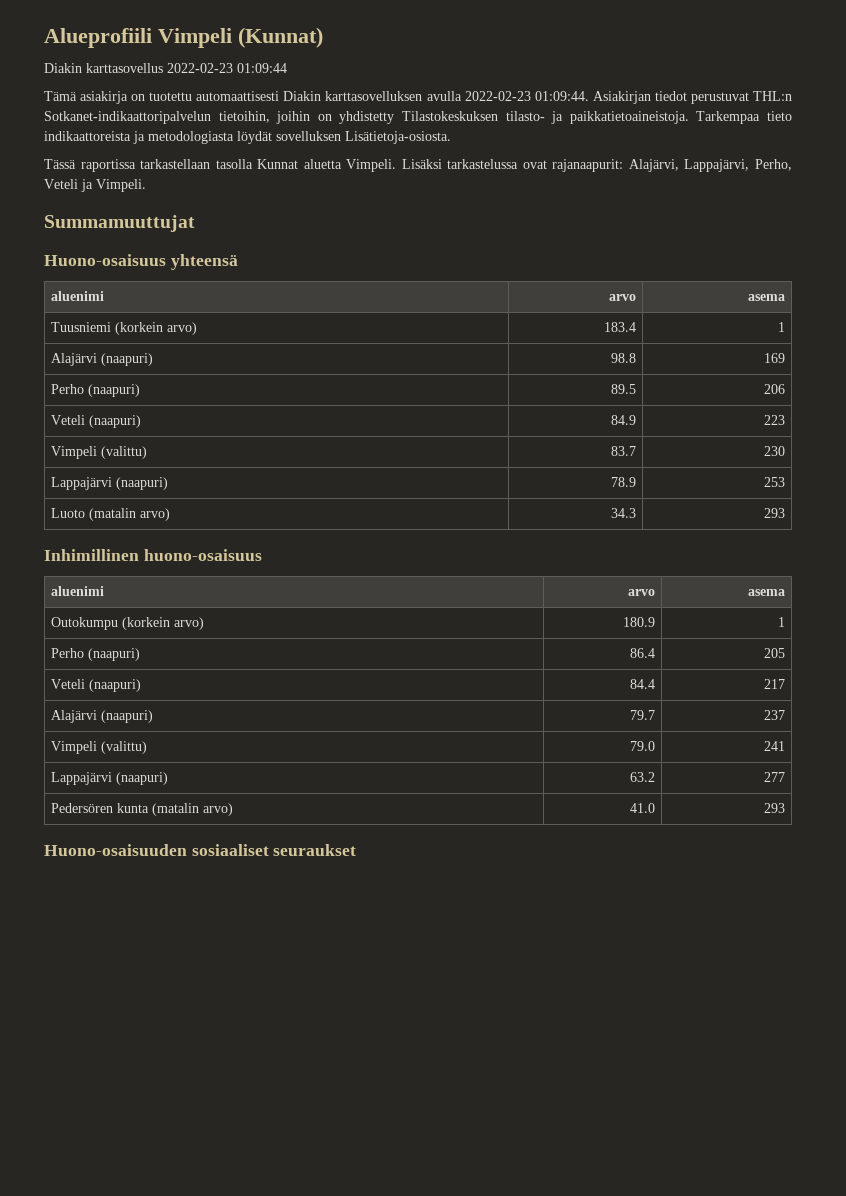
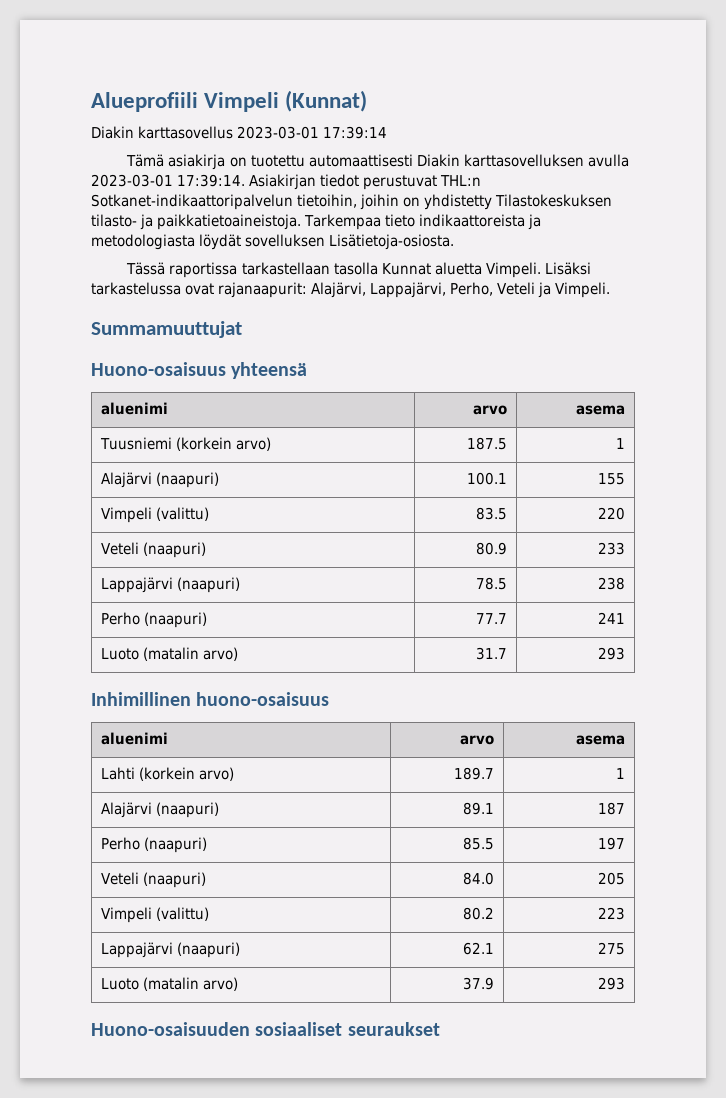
- Diakin karttasovellus 2022-02-23 01:09:44
+ Diakin karttasovellus 2023-03-01 17:39:14
- Tämä asiakirja on tuotettu automaattisesti Diakin karttasovelluksen avulla 2022-02-23 01:09:44.
+ Tämä asiakirja on tuotettu automaattisesti Diakin karttasovelluksen avulla 2023-03-01 17:39:14.
- Tuusniemi (korkein arvo) | 183.4 | 1
- Alajärvi (naapuri) | 98.8 | 169
- Perho (naapuri) | 89.5 | 206
- Veteli (naapuri) | 84.9 | 223
- Vimpeli (valittu) | 83.7 | 230
- Lappajärvi (naapuri) | 78.9 | 253
- Luoto (matalin arvo) | 34.3 | 293
+ Tuusniemi (korkein arvo) | 187.5 | 1
+ Alajärvi (naapuri) | 100.1 | 155
+ Vimpeli (valittu) | 83.5 | 220
+ Veteli (naapuri) | 80.9 | 233
+ Lappajärvi (naapuri) | 78.5 | 238
+ Perho (naapuri) | 77.7 | 241
+ Luoto (matalin arvo) | 31.7 | 293
- Outokumpu (korkein arvo) | 180.9 | 1
- Perho (naapuri) | 86.4 | 205
- Veteli (naapuri) | 84.4 | 217
- Alajärvi (naapuri) | 79.7 | 237
- Vimpeli (valittu) | 79.0 | 241
- Lappajärvi (naapuri) | 63.2 | 277
- Pedersören kunta (matalin arvo) | 41.0 | 293
+ Lahti (korkein arvo) | 189.7 | 1
+ Alajärvi (naapuri) | 89.1 | 187
+ Perho (naapuri) | 85.5 | 197
+ Veteli (naapuri) | 84.0 | 205
+ Vimpeli (valittu) | 80.2 | 223
+ Lappajärvi (naapuri) | 62.1 | 275
+ Luoto (matalin arvo) | 37.9 | 293

